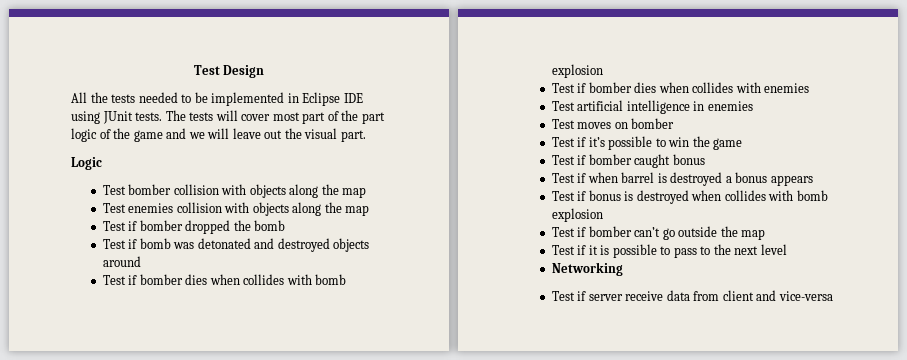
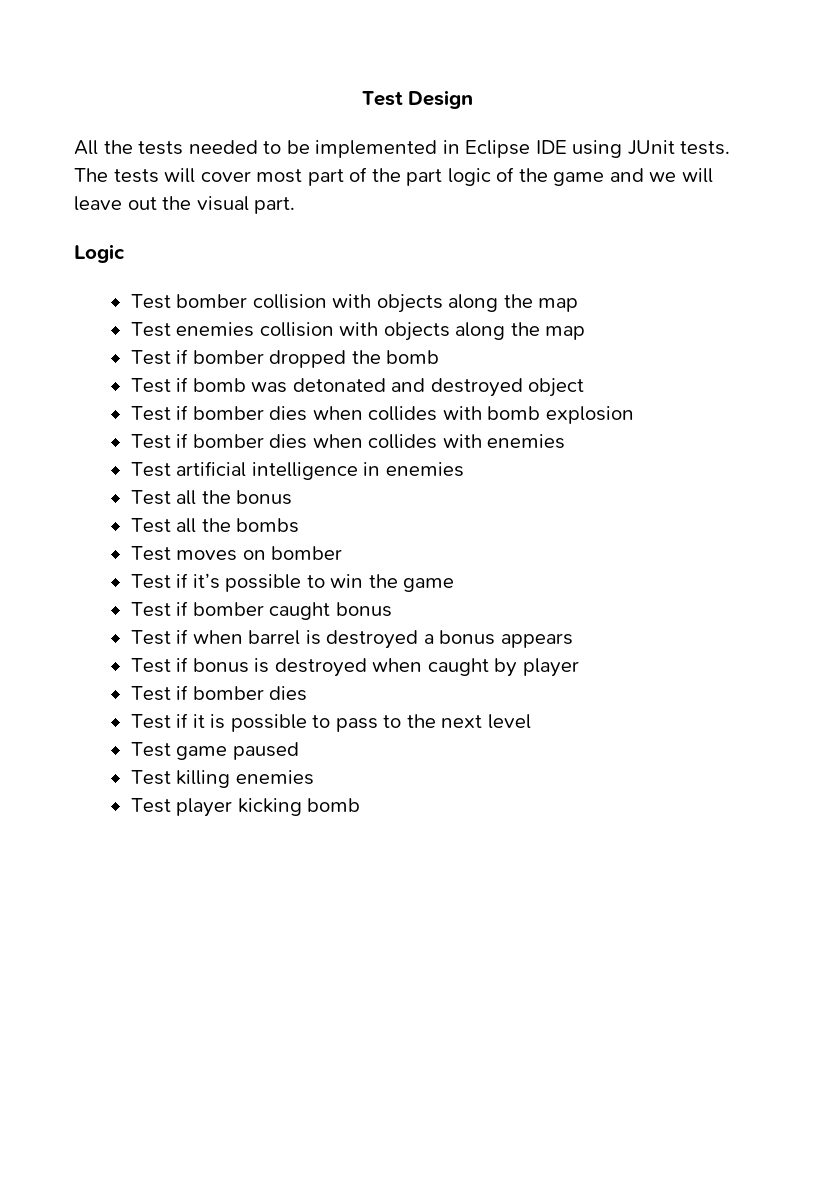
- Test if bomb was detonated and destroyed objects around
+ Test if bomb was detonated and destroyed object
+ Test all the bonus
+ Test all the bombs
- Test if bonus is destroyed when collides with bomb explosion
- Test if bomber can’t go outside the map
+ Test if bonus is destroyed when caught by player
+ Test if bomber dies
- Networking
- Test if server receive data from client and vice-versa
+ Test game paused
+ Test killing enemies
+ Test player kicking bomb

